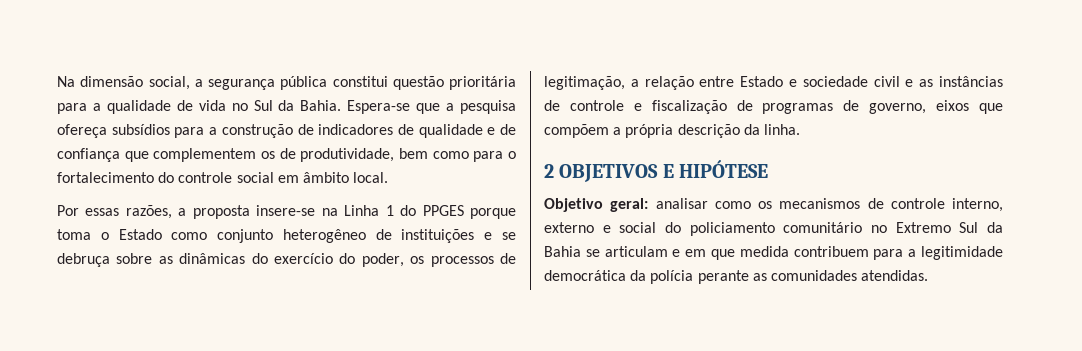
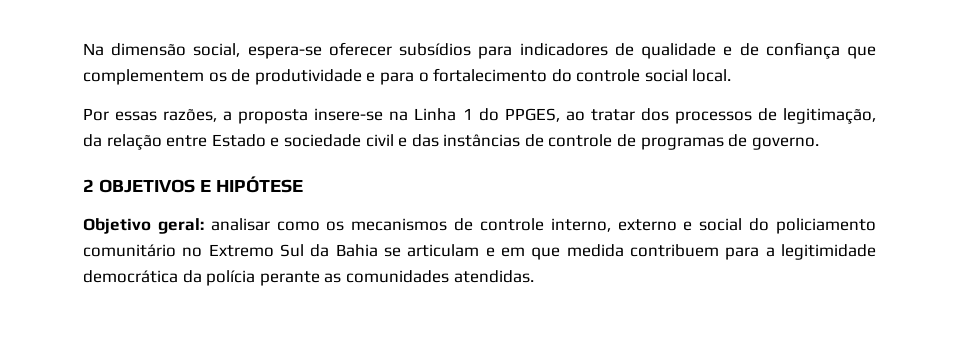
- Na dimensão social, a segurança pública constitui questão prioritária para a qualidade de vida no Sul da Bahia. Espera-se que a pesquisa ofereça subsídios para a construção de indicadores de qualidade e de confiança que complementem os de produtividade, bem como para o fortalecimento do controle social em âmbito local.
+ Na dimensão social, espera-se oferecer subsídios para indicadores de qualidade e de confiança que complementem os de produtividade e para o fortalecimento do controle social local.
- Por essas razões, a proposta insere-se na Linha 1 do PPGES porque toma o Estado como conjunto heterogêneo de instituições e se debruça sobre as dinâmicas do exercício do poder, os processos de legitimação, a relação entre Estado e sociedade civil e as instâncias de controle e fiscalização de programas de governo, eixos que compõem a própria descrição da linha.
+ Por essas razões, a proposta insere-se na Linha 1 do PPGES, ao tratar dos processos de legitimação, da relação entre Estado e sociedade civil e das instâncias de controle de programas de governo.

